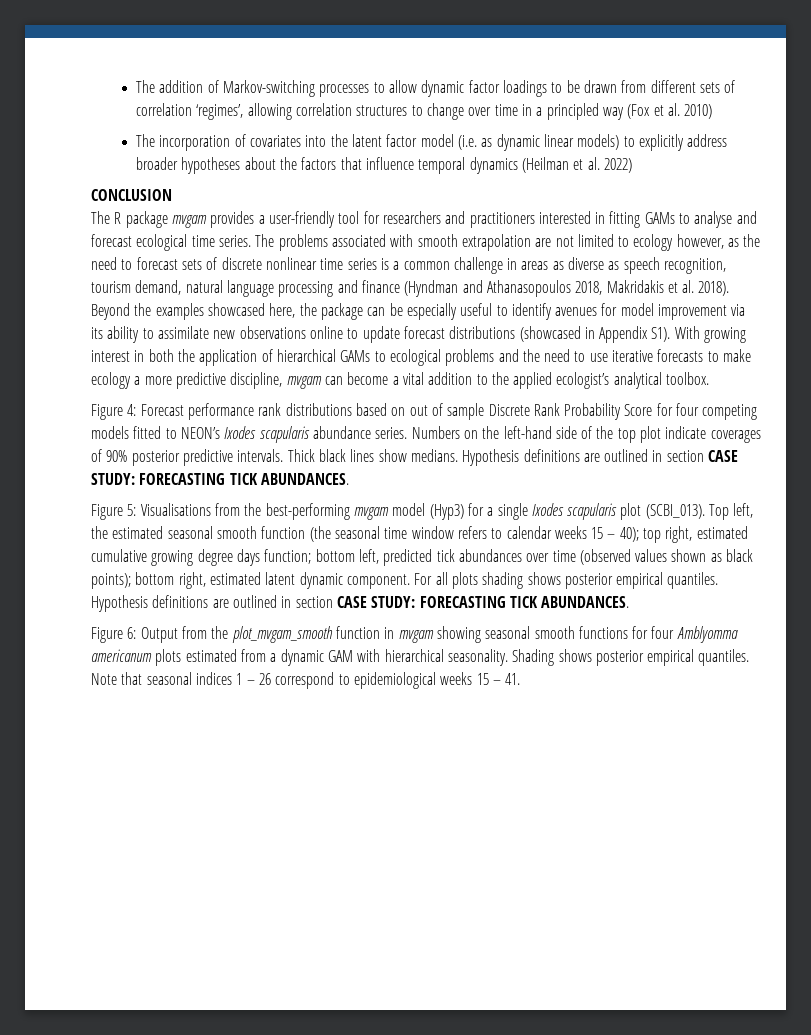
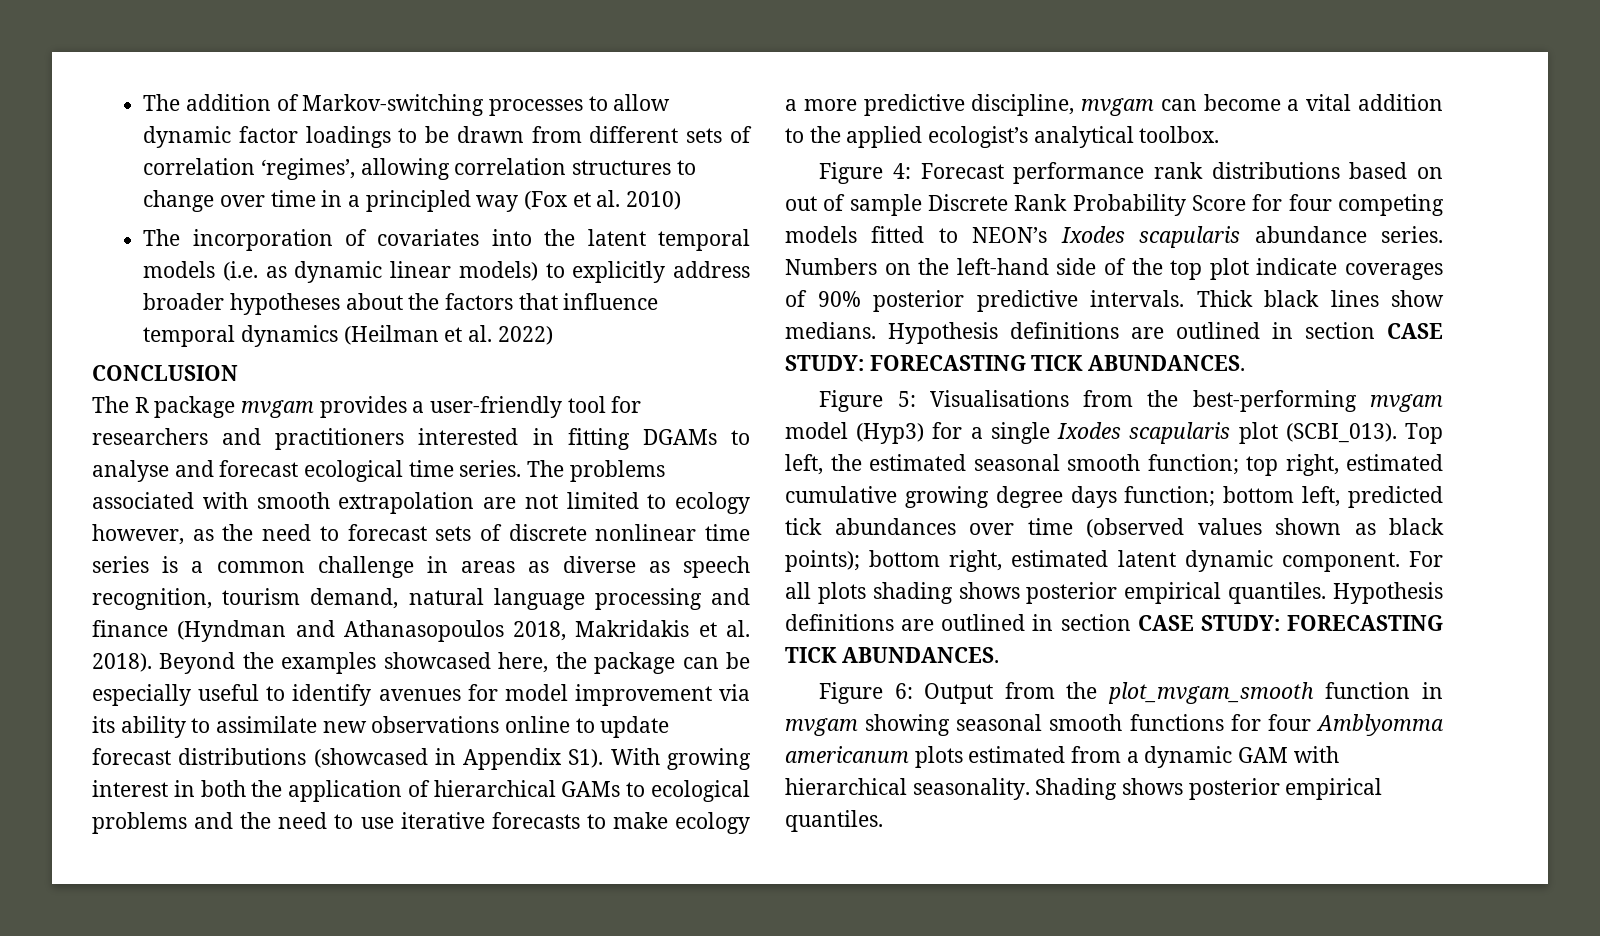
- The incorporation of covariates into the latent factor model (i.e. as dynamic linear models) to explicitly address broader hypotheses about the factors that influence temporal dynamics (Heilman et al. 2022)
+ The incorporation of covariates into the latent temporal models (i.e. as dynamic linear models) to explicitly address broader hypotheses about the factors that influence temporal dynamics (Heilman et al. 2022)
- The R package mvgam provides a user-friendly tool for researchers and practitioners interested in fitting GAMs to analyse and forecast ecological time series.
+ The R package mvgam provides a user-friendly tool for researchers and practitioners interested in fitting DGAMs to analyse and forecast ecological time series.
- Top left, the estimated seasonal smooth function (the seasonal time window refers to calendar weeks 15 – 40); top right, estimated cumulative growing degree days function; bottom left, predicted tick abundances over time (observed values shown as black points); bottom right, estimated latent dynamic component.
+ Top left, the estimated seasonal smooth function; top right, estimated cumulative growing degree days function; bottom left, predicted tick abundances over time (observed values shown as black points); bottom right, estimated latent dynamic component.
- Note that seasonal indices 1 – 26 correspond to epidemiological weeks 15 – 41.

